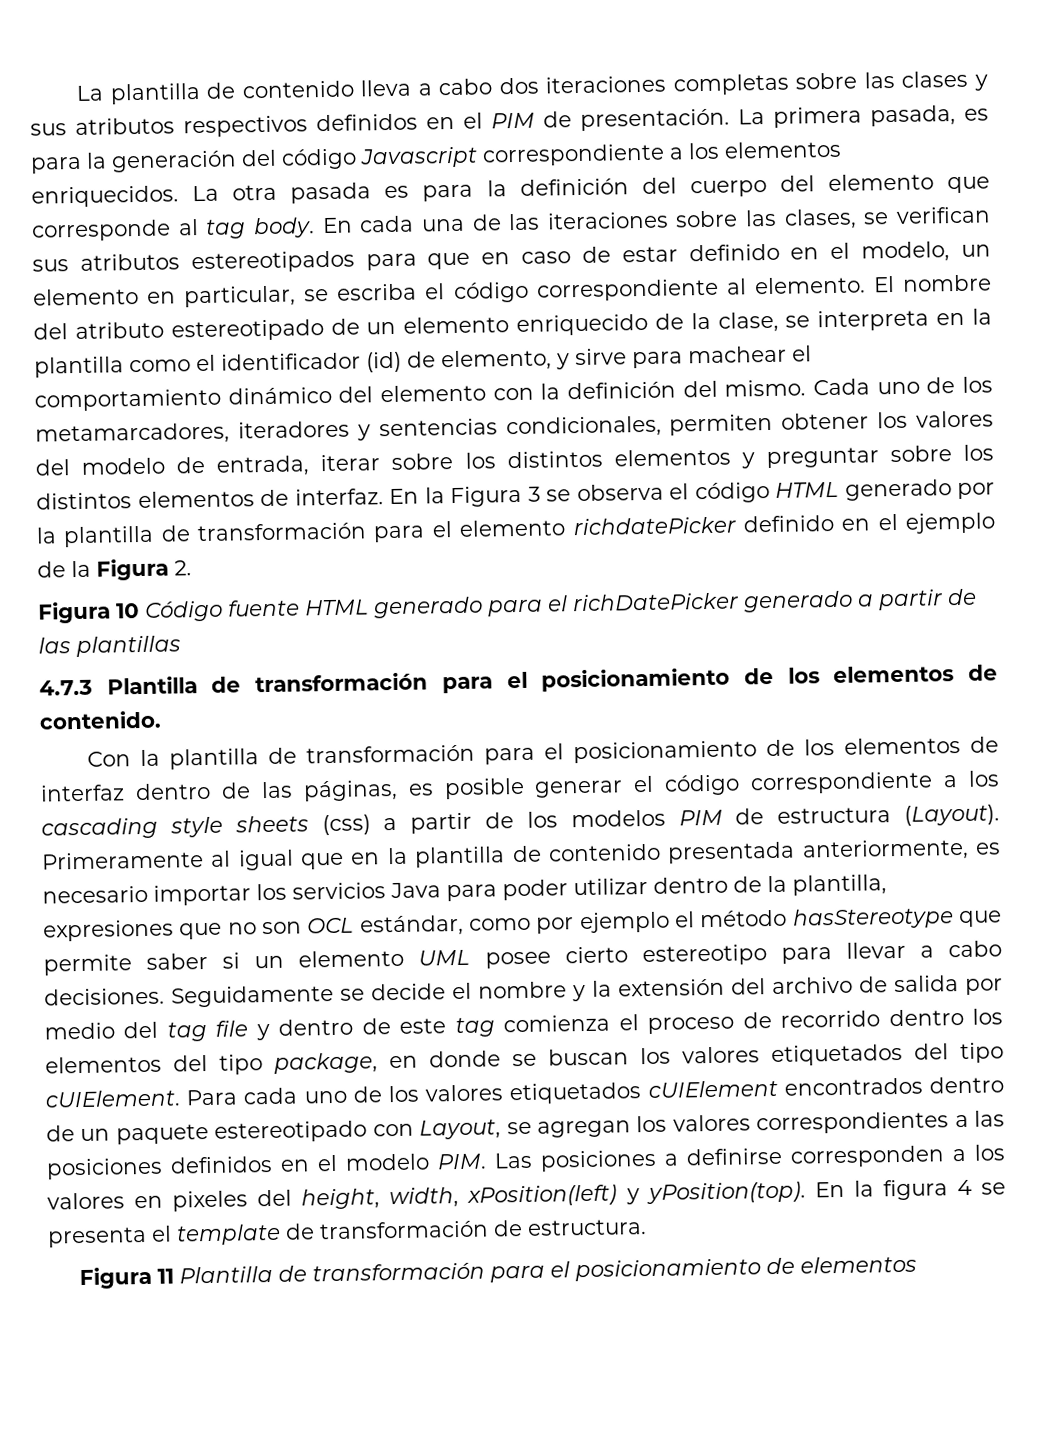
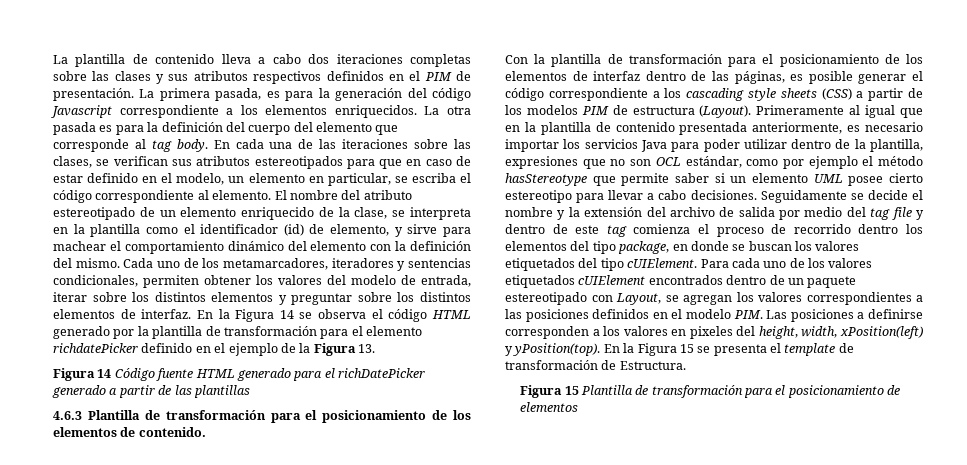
- En la Figura 3 se observa el código HTML generado por la plantilla de transformación para el elemento richdatePicker definido en el ejemplo de la Figura 2.
- Figura 10 Código fuente HTML generado para el richDatePicker generado a partir de las plantillas
+ En la Figura 14 se observa el código HTML generado por la plantilla de transformación para el elemento richdatePicker definido en el ejemplo de la Figura 13.
+ Figura 14 Código fuente HTML generado para el richDatePicker generado a partir de las plantillas
- 4.7.3 Plantilla de transformación para el posicionamiento de los elementos de contenido.
+ 4.6.3 Plantilla de transformación para el posicionamiento de los elementos de contenido.
- Con la plantilla de transformación para el posicionamiento de los elementos de interfaz dentro de las páginas, es posible generar el código correspondiente a los cascading style sheets (css) a partir de los modelos PIM de estructura (Layout).
+ Con la plantilla de transformación para el posicionamiento de los elementos de interfaz dentro de las páginas, es posible generar el código correspondiente a los cascading style sheets (CSS) a partir de los modelos PIM de estructura (Layout).
- En la figura 4 se presenta el template de transformación de estructura.
- Figura 11 Plantilla de transformación para el posicionamiento de elementos
+ En la Figura 15 se presenta el template de transformación de Estructura.
+ Figura 15 Plantilla de transformación para el posicionamiento de elementos

